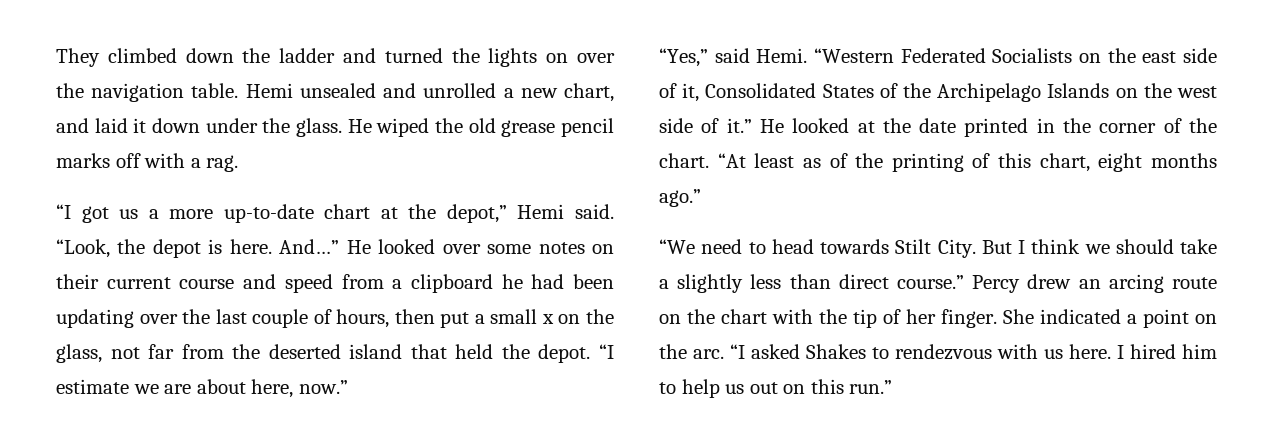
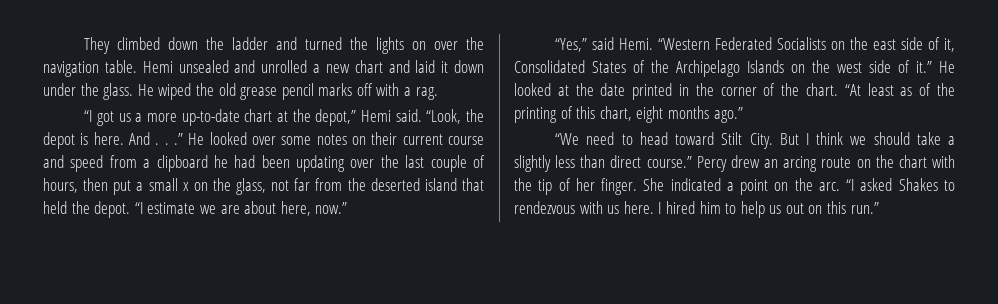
- Hemi unsealed and unrolled a new chart, and laid it down under the glass.
+ Hemi unsealed and unrolled a new chart and laid it down under the glass.
- And…”
+ And . . .”
- “We need to head towards Stilt City.
+ “We need to head toward Stilt City.

